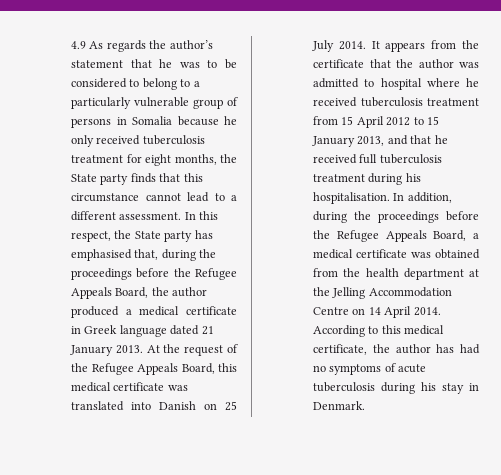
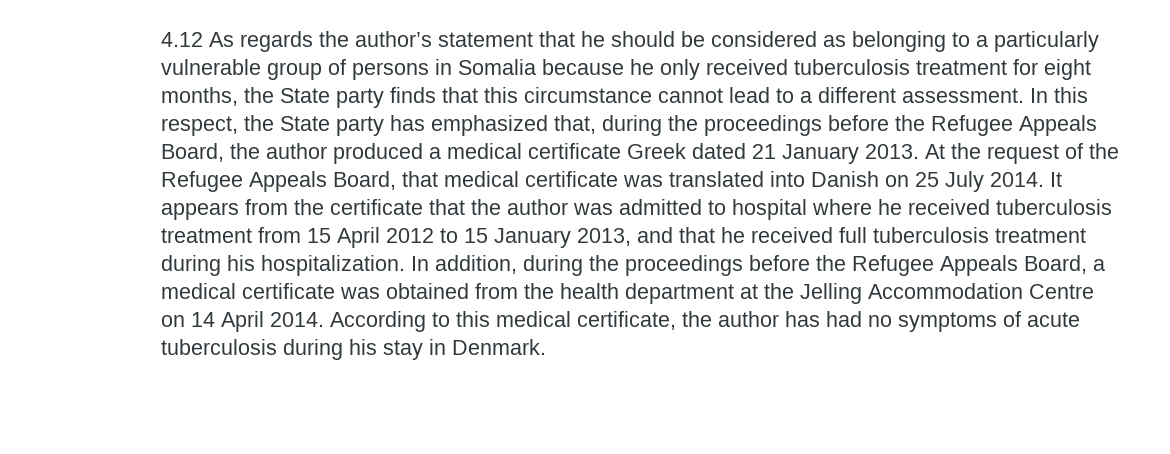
- 4.9 As regards the author’s statement that he was to be considered to belong to a particularly vulnerable group of persons in Somalia because he only received tuberculosis treatment for eight months, the State party finds that this circumstance cannot lead to a different assessment.
+ 4.12 As regards the author’s statement that he should be considered as belonging to a particularly vulnerable group of persons in Somalia because he only received tuberculosis treatment for eight months, the State party finds that this circumstance cannot lead to a different assessment.
- In this respect, the State party has emphasised that, during the proceedings before the Refugee Appeals Board, the author produced a medical certificate in Greek language dated 21 January 2013.
+ In this respect, the State party has emphasized that, during the proceedings before the Refugee Appeals Board, the author produced a medical certificate Greek dated 21 January 2013.
- At the request of the Refugee Appeals Board, this medical certificate was translated into Danish on 25 July 2014.
+ At the request of the Refugee Appeals Board, that medical certificate was translated into Danish on 25 July 2014.
- It appears from the certificate that the author was admitted to hospital where he received tuberculosis treatment from 15 April 2012 to 15 January 2013, and that he received full tuberculosis treatment during his hospitalisation.
+ It appears from the certificate that the author was admitted to hospital where he received tuberculosis treatment from 15 April 2012 to 15 January 2013, and that he received full tuberculosis treatment during his hospitalization.

